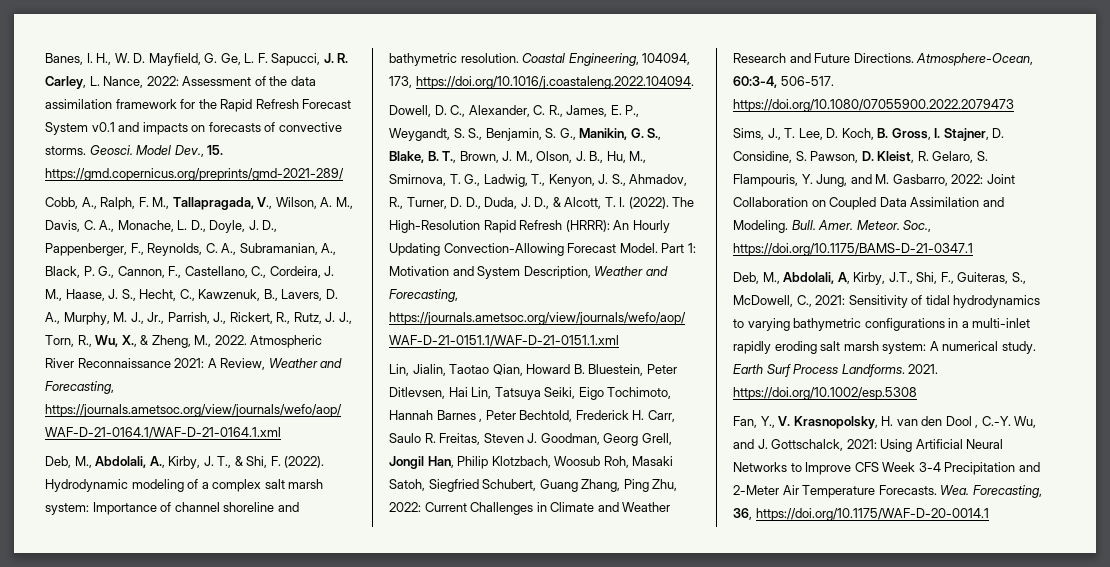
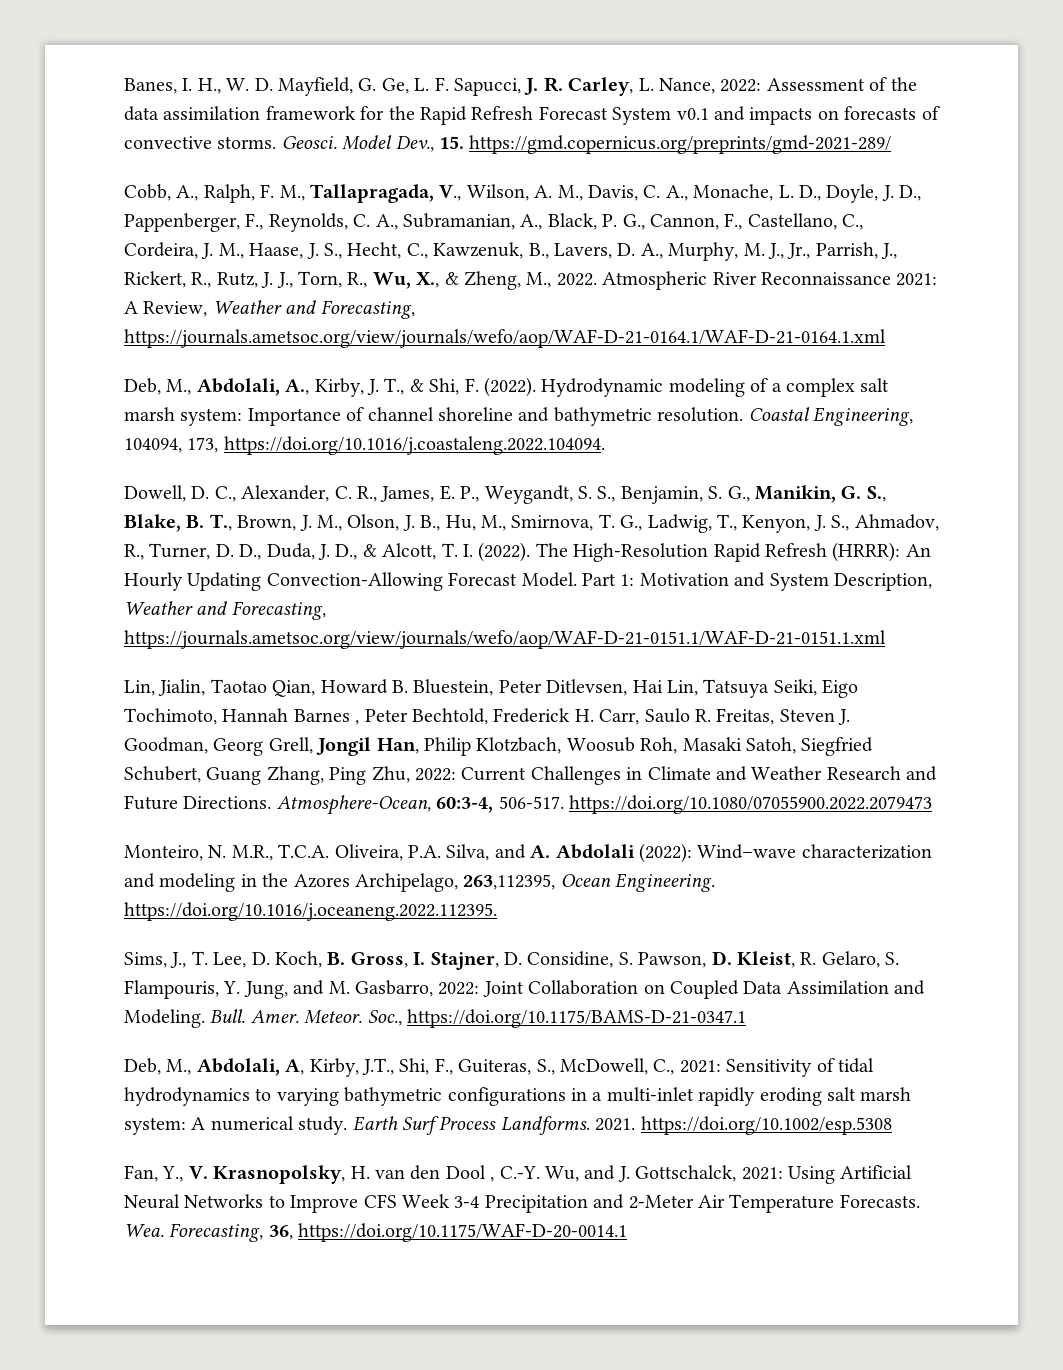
+ Monteiro, N. M.R., T.C.A. Oliveira, P.A. Silva, and A. Abdolali (2022): Wind–wave characterization and modeling in the Azores Archipelago, 263,112395, Ocean Engineering. https://doi.org/10.1016/j.oceaneng.2022.112395.

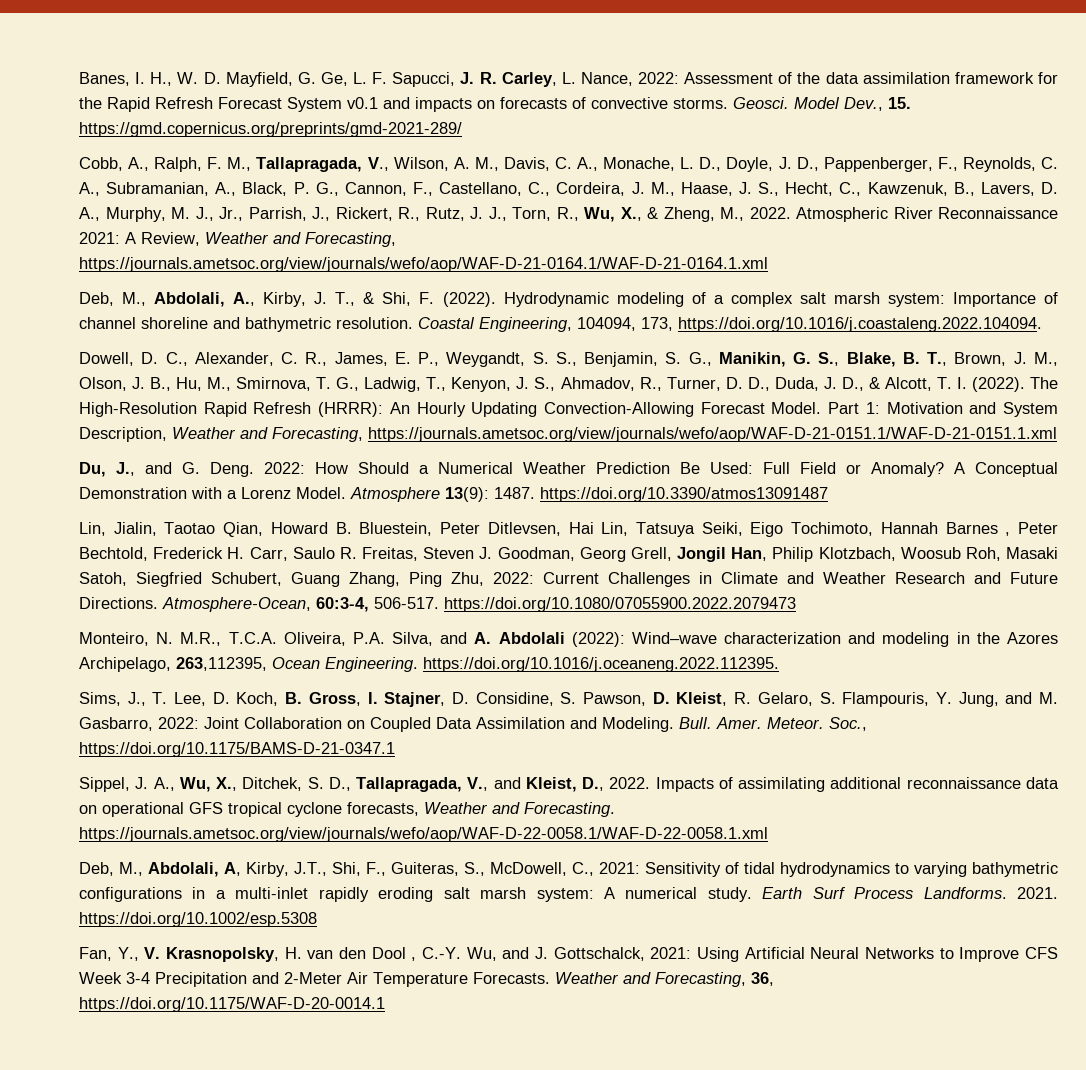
+ Du, J., and G. Deng. 2022: How Should a Numerical Weather Prediction Be Used: Full Field or Anomaly? A Conceptual Demonstration with a Lorenz Model. Atmosphere 13(9): 1487. https://doi.org/10.3390/atmos13091487
+ Sippel, J. A., Wu, X., Ditchek, S. D., Tallapragada, V., and Kleist, D., 2022. Impacts of assimilating additional reconnaissance data on operational GFS tropical cyclone forecasts, Weather and Forecasting. https://journals.ametsoc.org/view/journals/wefo/aop/WAF-D-22-0058.1/WAF-D-22-0058.1.xml
- Wea. Forecasting, 36, https://doi.org/10.1175/WAF-D-20-0014.1
+ Weather and Forecasting, 36, https://doi.org/10.1175/WAF-D-20-0014.1

